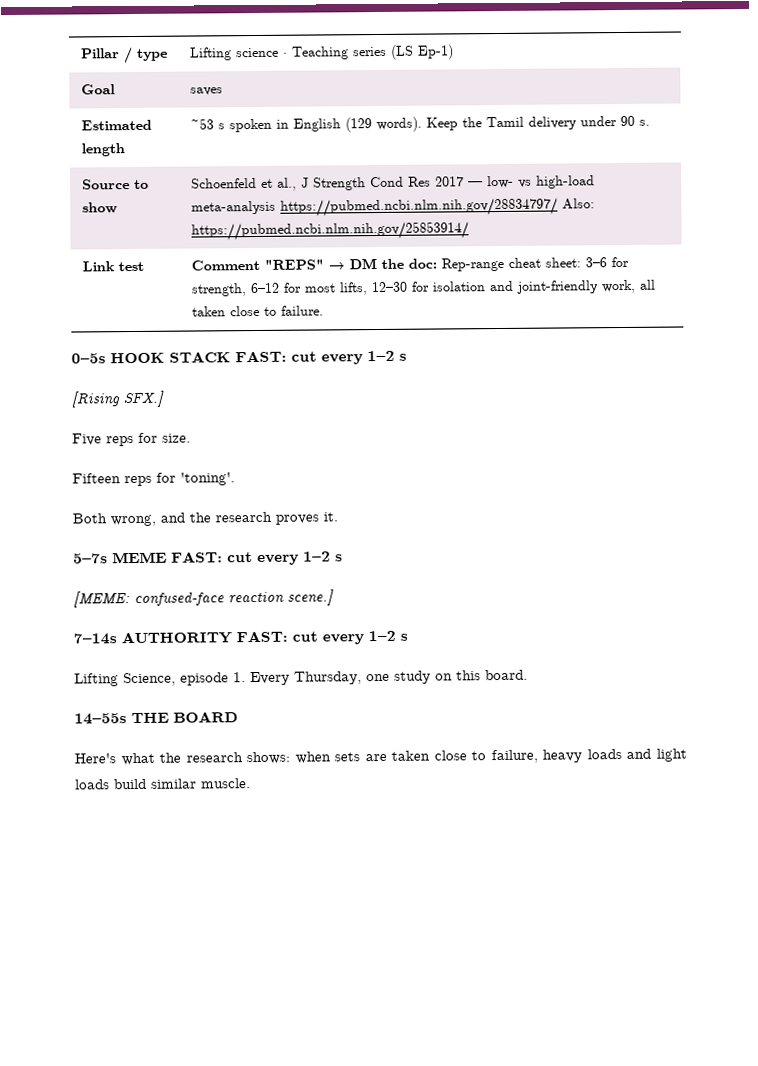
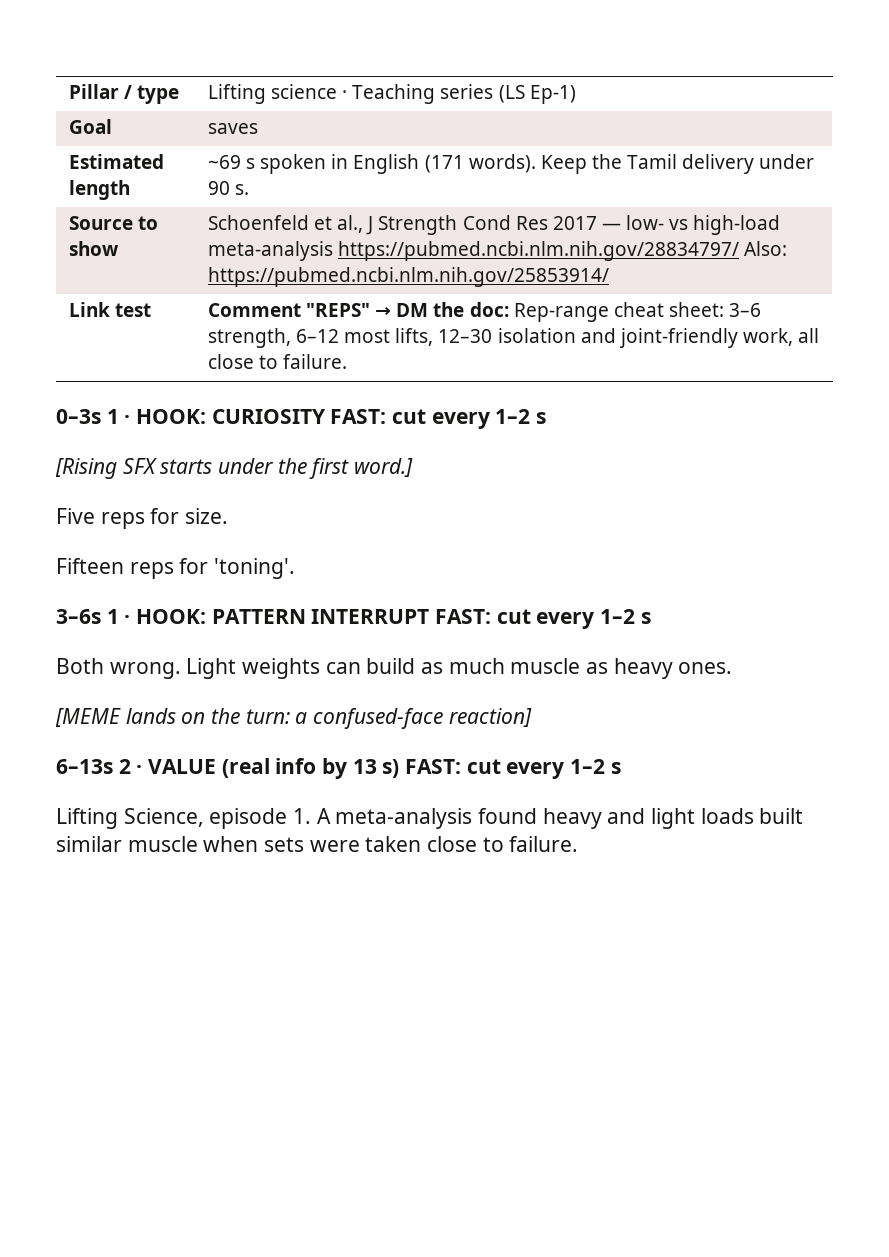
- Estimated length | ~53 s spoken in English (129 words). Keep the Tamil delivery under 90 s.
+ Estimated length | ~69 s spoken in English (171 words). Keep the Tamil delivery under 90 s.
- Link test | Comment "REPS" → DM the doc: Rep-range cheat sheet: 3–6 for strength, 6–12 for most lifts, 12–30 for isolation and joint-friendly work, all taken close to failure.
+ Link test | Comment "REPS" → DM the doc: Rep-range cheat sheet: 3–6 strength, 6–12 most lifts, 12–30 isolation and joint-friendly work, all close to failure.
- 0–5s HOOK STACK FAST: cut every 1–2 s
+ 0–3s 1 · HOOK: CURIOSITY FAST: cut every 1–2 s
- [Rising SFX.]
+ [Rising SFX starts under the first word.]
- Both wrong, and the research proves it.
- 5–7s MEME FAST: cut every 1–2 s
- [MEME: confused-face reaction scene.]
- 7–14s AUTHORITY FAST: cut every 1–2 s
+ 3–6s 1 · HOOK: PATTERN INTERRUPT FAST: cut every 1–2 s
+ Both wrong. Light weights can build as much muscle as heavy ones.
+ [MEME lands on the turn: a confused-face reaction]
+ 6–13s 2 · VALUE (real info by 13 s) FAST: cut every 1–2 s
- Lifting Science, episode 1. Every Thursday, one study on this board.
- 14–55s THE BOARD
- Here's what the research shows: when sets are taken close to failure, heavy loads and light loads build similar muscle.
+ Lifting Science, episode 1. A meta-analysis found heavy and light loads built similar muscle when sets were taken close to failure.

